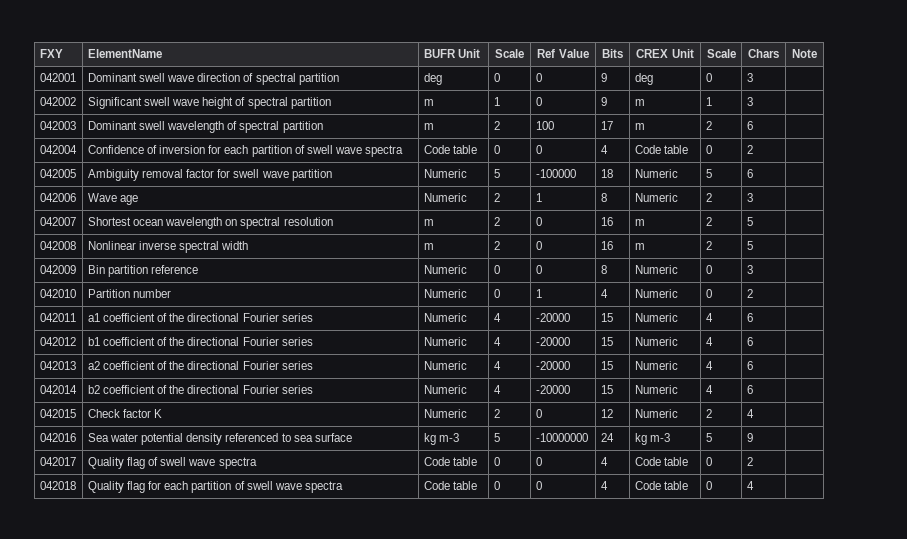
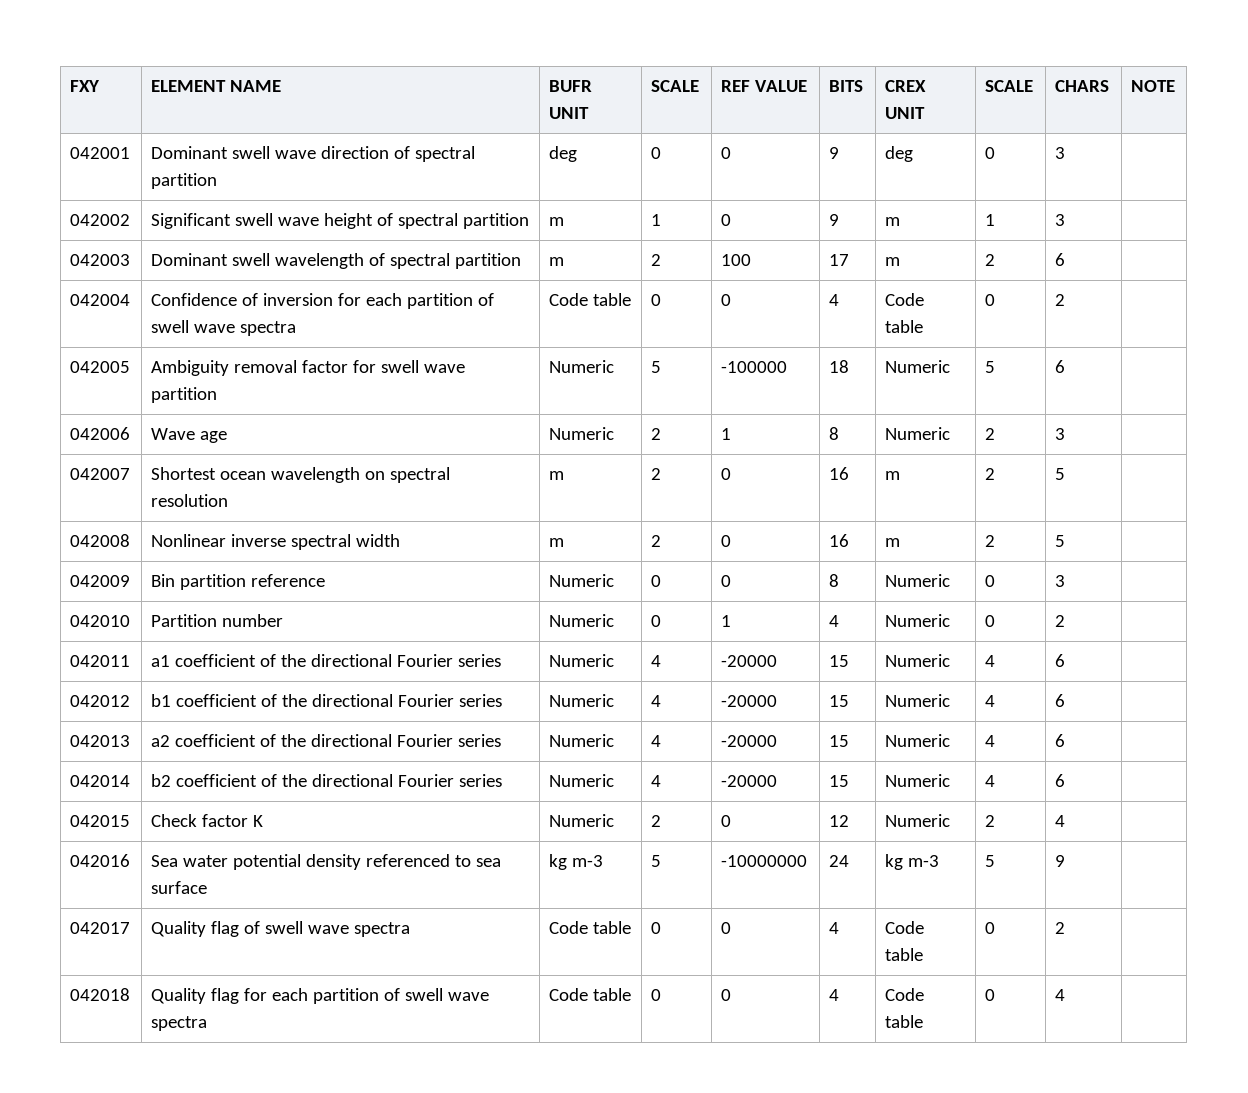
- FXY | ElementName | BUFR Unit | Scale | Ref Value | Bits | CREX Unit | Scale | Chars | Note
+ FXY | ELEMENT NAME | BUFR UNIT | SCALE | REF VALUE | BITS | CREX UNIT | SCALE | CHARS | NOTE

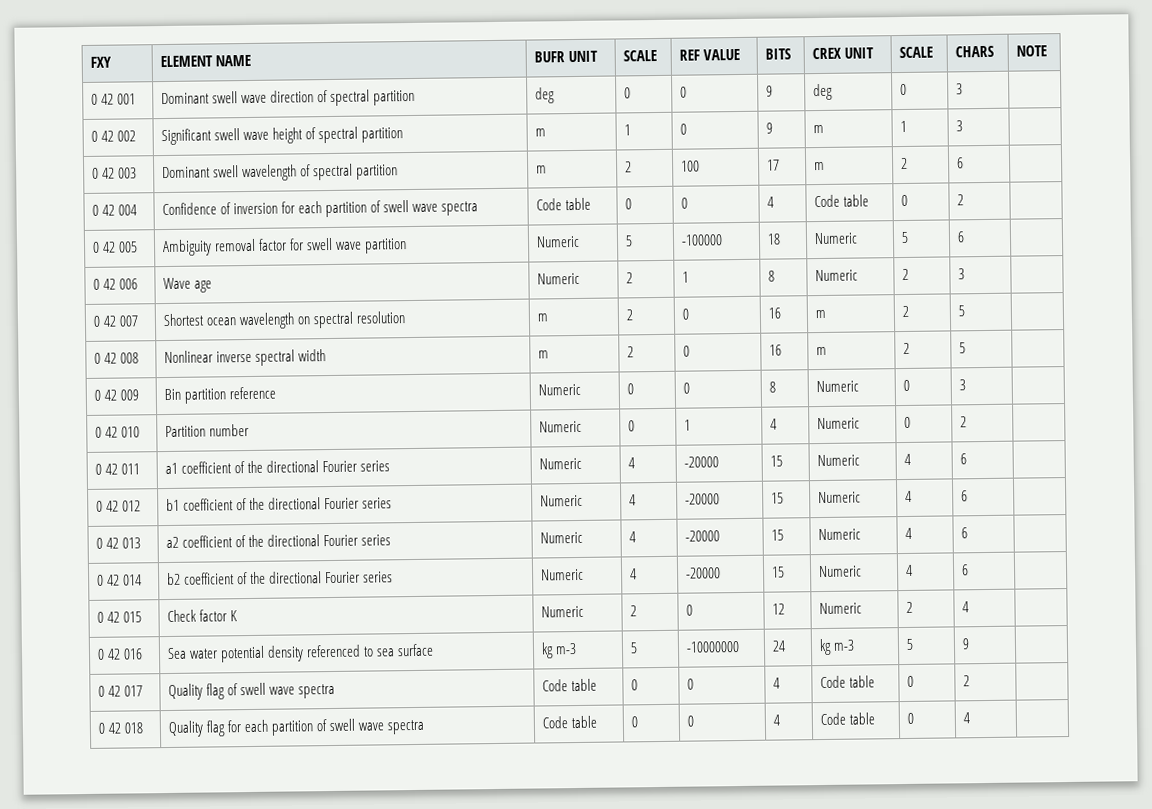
- 042001 | Dominant swell wave direction of spectral partition | deg | 0 | 0 | 9 | deg | 0 | 3 |
+ 0 42 001 | Dominant swell wave direction of spectral partition | deg | 0 | 0 | 9 | deg | 0 | 3 |
- 042002 | Significant swell wave height of spectral partition | m | 1 | 0 | 9 | m | 1 | 3 |
+ 0 42 002 | Significant swell wave height of spectral partition | m | 1 | 0 | 9 | m | 1 | 3 |
- 042003 | Dominant swell wavelength of spectral partition | m | 2 | 100 | 17 | m | 2 | 6 |
+ 0 42 003 | Dominant swell wavelength of spectral partition | m | 2 | 100 | 17 | m | 2 | 6 |
- 042004 | Confidence of inversion for each partition of swell wave spectra | Code table | 0 | 0 | 4 | Code table | 0 | 2 |
+ 0 42 004 | Confidence of inversion for each partition of swell wave spectra | Code table | 0 | 0 | 4 | Code table | 0 | 2 |
- 042005 | Ambiguity removal factor for swell wave partition | Numeric | 5 | -100000 | 18 | Numeric | 5 | 6 |
+ 0 42 005 | Ambiguity removal factor for swell wave partition | Numeric | 5 | -100000 | 18 | Numeric | 5 | 6 |
- 042006 | Wave age | Numeric | 2 | 1 | 8 | Numeric | 2 | 3 |
+ 0 42 006 | Wave age | Numeric | 2 | 1 | 8 | Numeric | 2 | 3 |
- 042007 | Shortest ocean wavelength on spectral resolution | m | 2 | 0 | 16 | m | 2 | 5 |
+ 0 42 007 | Shortest ocean wavelength on spectral resolution | m | 2 | 0 | 16 | m | 2 | 5 |
- 042008 | Nonlinear inverse spectral width | m | 2 | 0 | 16 | m | 2 | 5 |
+ 0 42 008 | Nonlinear inverse spectral width | m | 2 | 0 | 16 | m | 2 | 5 |
- 042009 | Bin partition reference | Numeric | 0 | 0 | 8 | Numeric | 0 | 3 |
+ 0 42 009 | Bin partition reference | Numeric | 0 | 0 | 8 | Numeric | 0 | 3 |
- 042010 | Partition number | Numeric | 0 | 1 | 4 | Numeric | 0 | 2 |
+ 0 42 010 | Partition number | Numeric | 0 | 1 | 4 | Numeric | 0 | 2 |
- 042011 | a1 coefficient of the directional Fourier series | Numeric | 4 | -20000 | 15 | Numeric | 4 | 6 |
+ 0 42 011 | a1 coefficient of the directional Fourier series | Numeric | 4 | -20000 | 15 | Numeric | 4 | 6 |
- 042012 | b1 coefficient of the directional Fourier series | Numeric | 4 | -20000 | 15 | Numeric | 4 | 6 |
+ 0 42 012 | b1 coefficient of the directional Fourier series | Numeric | 4 | -20000 | 15 | Numeric | 4 | 6 |
- 042013 | a2 coefficient of the directional Fourier series | Numeric | 4 | -20000 | 15 | Numeric | 4 | 6 |
+ 0 42 013 | a2 coefficient of the directional Fourier series | Numeric | 4 | -20000 | 15 | Numeric | 4 | 6 |
- 042014 | b2 coefficient of the directional Fourier series | Numeric | 4 | -20000 | 15 | Numeric | 4 | 6 |
+ 0 42 014 | b2 coefficient of the directional Fourier series | Numeric | 4 | -20000 | 15 | Numeric | 4 | 6 |
- 042015 | Check factor K | Numeric | 2 | 0 | 12 | Numeric | 2 | 4 |
+ 0 42 015 | Check factor K | Numeric | 2 | 0 | 12 | Numeric | 2 | 4 |
- 042016 | Sea water potential density referenced to sea surface | kg m-3 | 5 | -10000000 | 24 | kg m-3 | 5 | 9 |
+ 0 42 016 | Sea water potential density referenced to sea surface | kg m-3 | 5 | -10000000 | 24 | kg m-3 | 5 | 9 |
- 042017 | Quality flag of swell wave spectra | Code table | 0 | 0 | 4 | Code table | 0 | 2 |
+ 0 42 017 | Quality flag of swell wave spectra | Code table | 0 | 0 | 4 | Code table | 0 | 2 |
- 042018 | Quality flag for each partition of swell wave spectra | Code table | 0 | 0 | 4 | Code table | 0 | 4 |
+ 0 42 018 | Quality flag for each partition of swell wave spectra | Code table | 0 | 0 | 4 | Code table | 0 | 4 |

